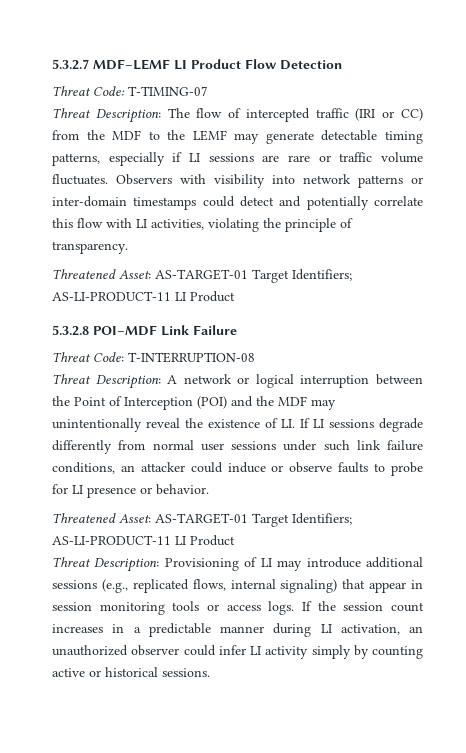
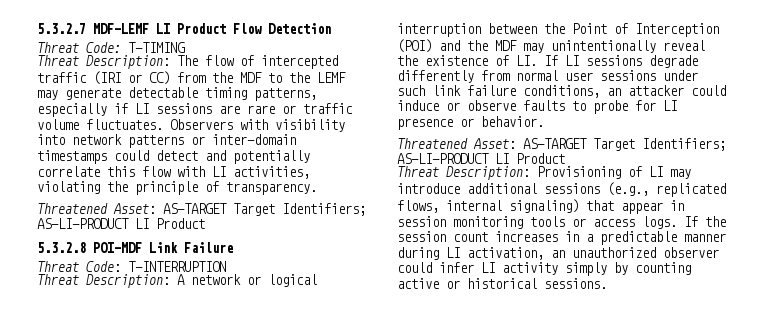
- Threat Code: T-TIMING-07
+ Threat Code: T-TIMING
  Observers with visibility into network patterns or inter-domain timestamps could detect and potentially correlate this flow with LI activities, violating the principle of transparency.
- Threatened Asset: AS-TARGET-01 Target Identifiers; AS-LI-PRODUCT-11 LI Product
+ Threatened Asset: AS-TARGET Target Identifiers; AS-LI-PRODUCT LI Product
- Threat Code: T-INTERRUPTION-08
+ Threat Code: T-INTERRUPTION
  Threat Description: A network or logical interruption between the Point of Interception (POI) and the MDF may unintentionally reveal the existence of LI. If LI sessions degrade differently from normal user sessions under such link failure conditions, an attacker could induce or observe faults to probe for LI presence or behavior.
- Threatened Asset: AS-TARGET-01 Target Identifiers; AS-LI-PRODUCT-11 LI Product
+ Threatened Asset: AS-TARGET Target Identifiers; AS-LI-PRODUCT LI Product

